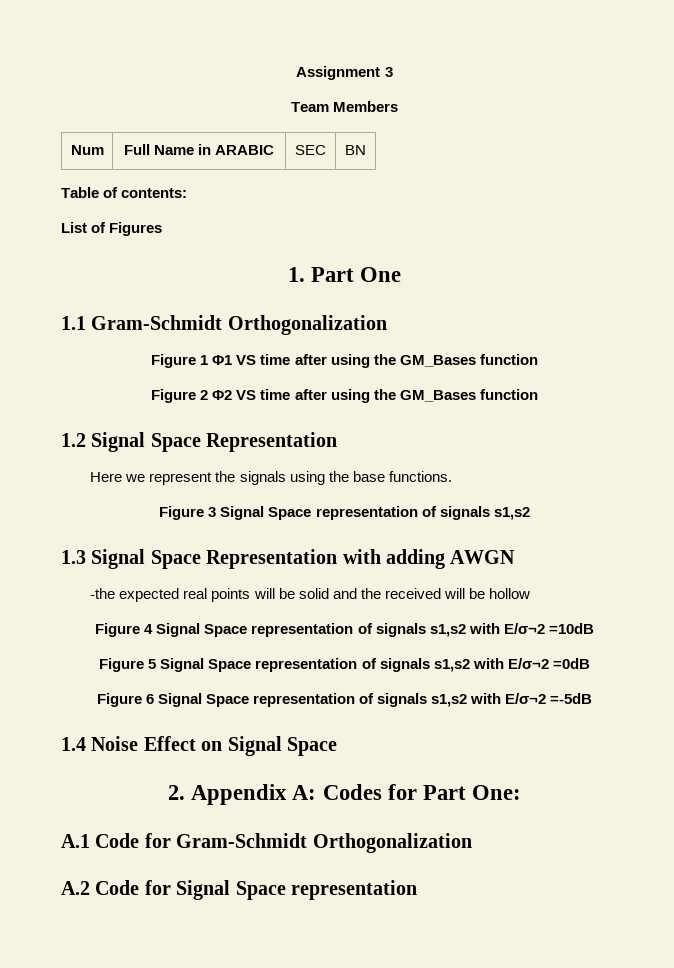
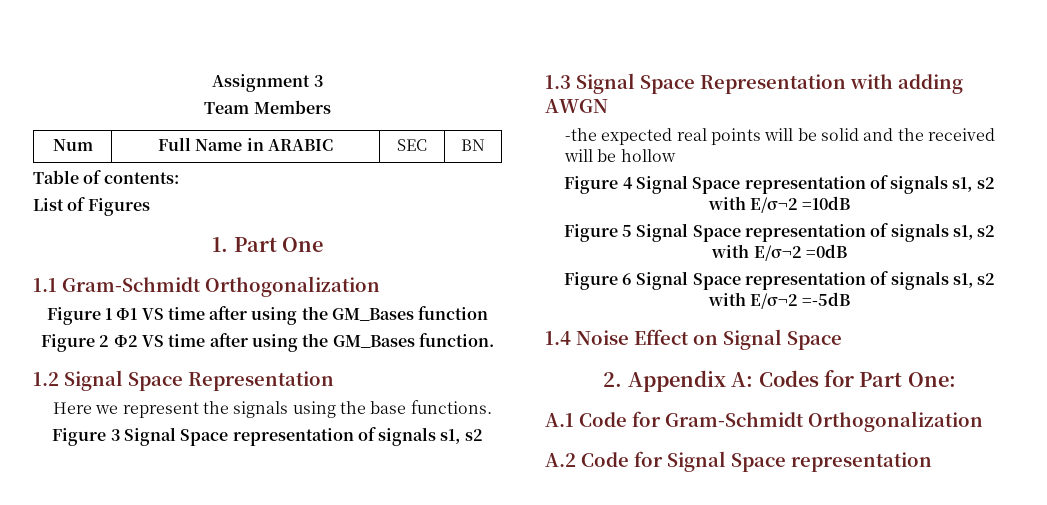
- Figure 2 Φ2 VS time after using the GM_Bases function
+ Figure 2 Φ2 VS time after using the GM_Bases function.
- Figure 3 Signal Space representation of signals s1,s2
+ Figure 3 Signal Space representation of signals s1, s2
- Figure 4 Signal Space representation of signals s1,s2 with E/σ¬2 =10dB
+ Figure 4 Signal Space representation of signals s1, s2 with E/σ¬2 =10dB
- Figure 5 Signal Space representation of signals s1,s2 with E/σ¬2 =0dB
+ Figure 5 Signal Space representation of signals s1, s2 with E/σ¬2 =0dB
- Figure 6 Signal Space representation of signals s1,s2 with E/σ¬2 =-5dB
+ Figure 6 Signal Space representation of signals s1, s2 with E/σ¬2 =-5dB

